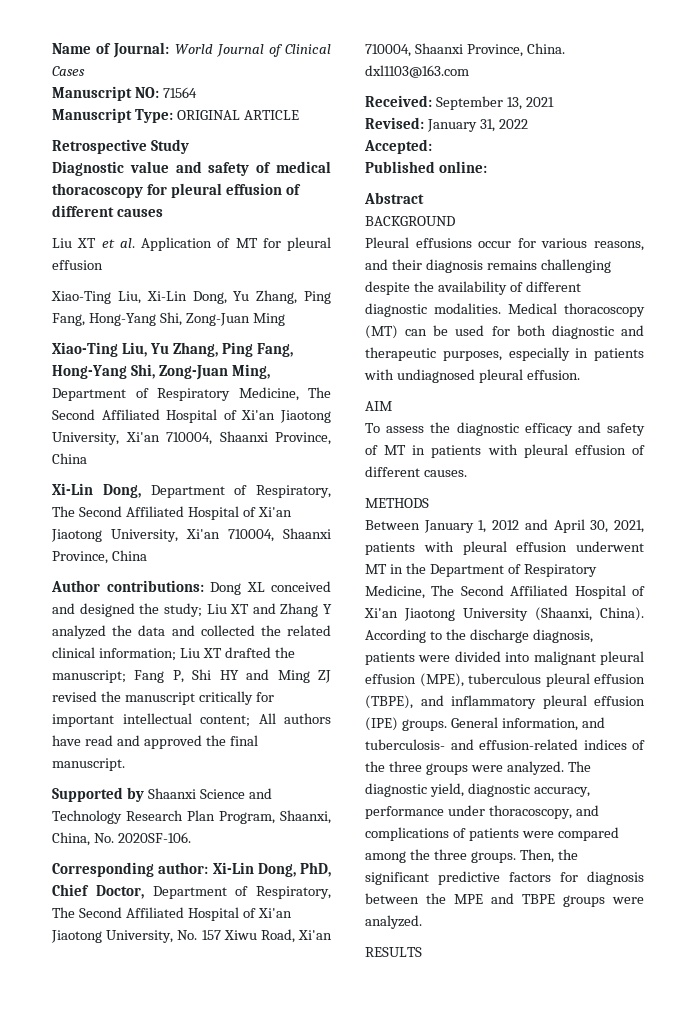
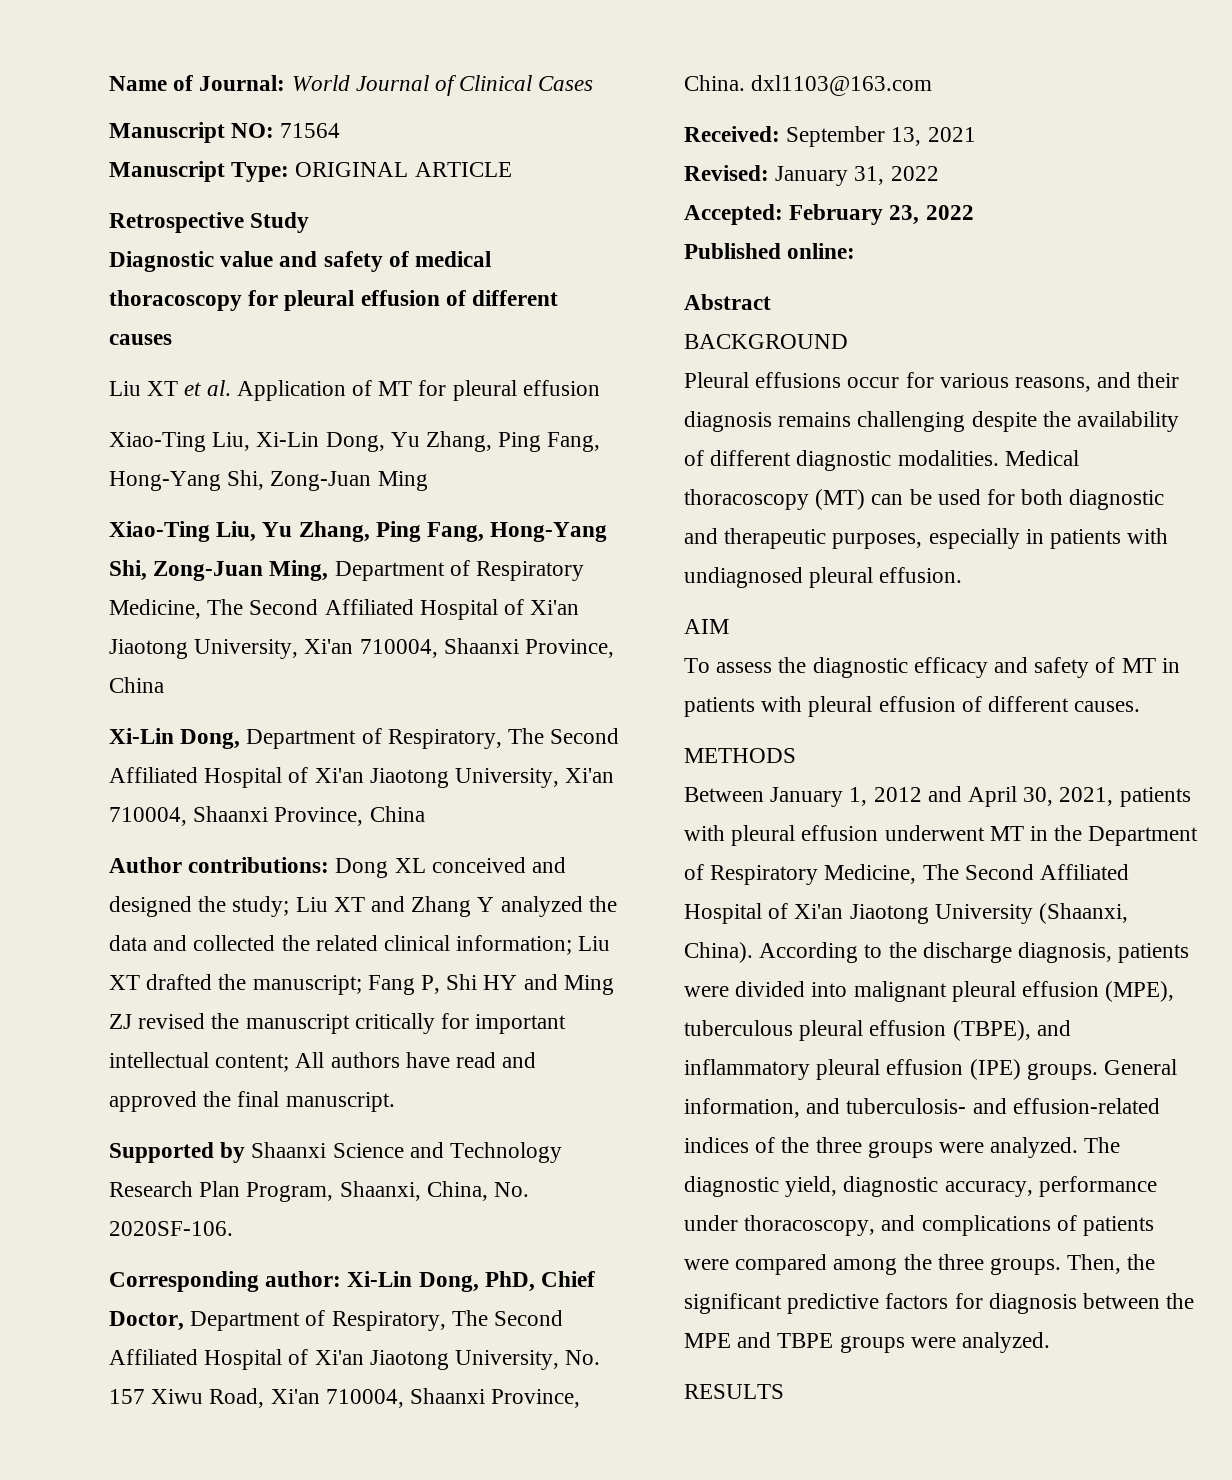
- Accepted:
+ Accepted: February 23, 2022

